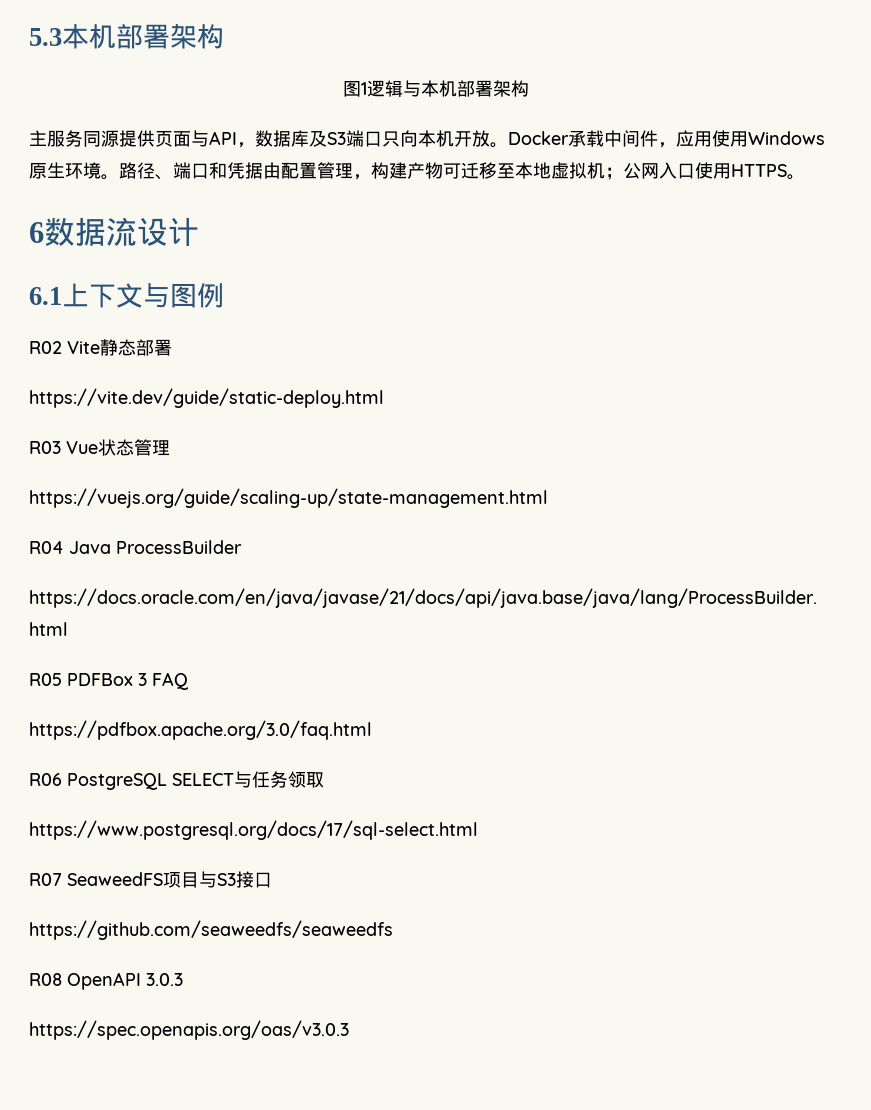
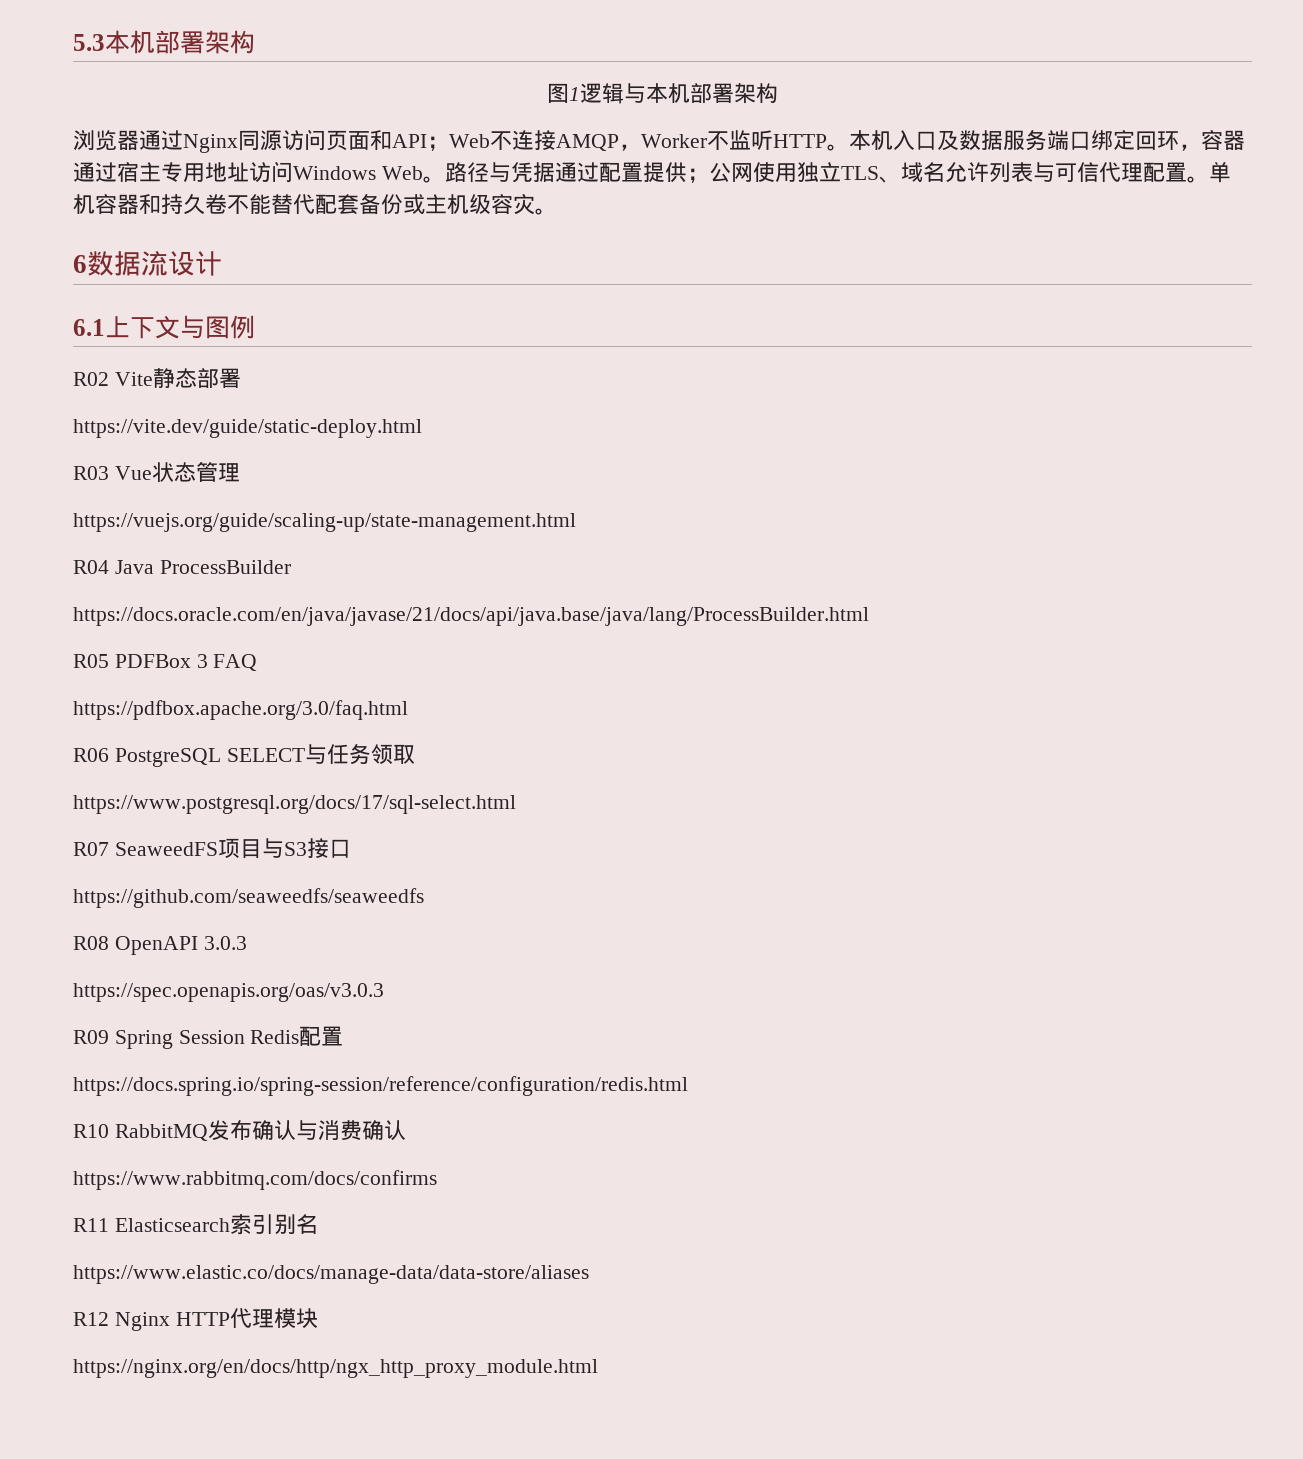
- 主服务同源提供页面与API，数据库及S3端口只向本机开放。Docker承载中间件，应用使用Windows原生环境。路径、端口和凭据由配置管理，构建产物可迁移至本地虚拟机；公网入口使用HTTPS。
+ 浏览器通过Nginx同源访问页面和API；Web不连接AMQP，Worker不监听HTTP。本机入口及数据服务端口绑定回环，容器通过宿主专用地址访问Windows Web。路径与凭据通过配置提供；公网使用独立TLS、域名允许列表与可信代理配置。单机容器和持久卷不能替代配套备份或主机级容灾。
+ R09 Spring Session Redis配置
+ https://docs.spring.io/spring-session/reference/configuration/redis.html
+ R10 RabbitMQ发布确认与消费确认
+ https://www.rabbitmq.com/docs/confirms
+ R11 Elasticsearch索引别名
+ https://www.elastic.co/docs/manage-data/data-store/aliases
+ R12 Nginx HTTP代理模块
+ https://nginx.org/en/docs/http/ngx_http_proxy_module.html

